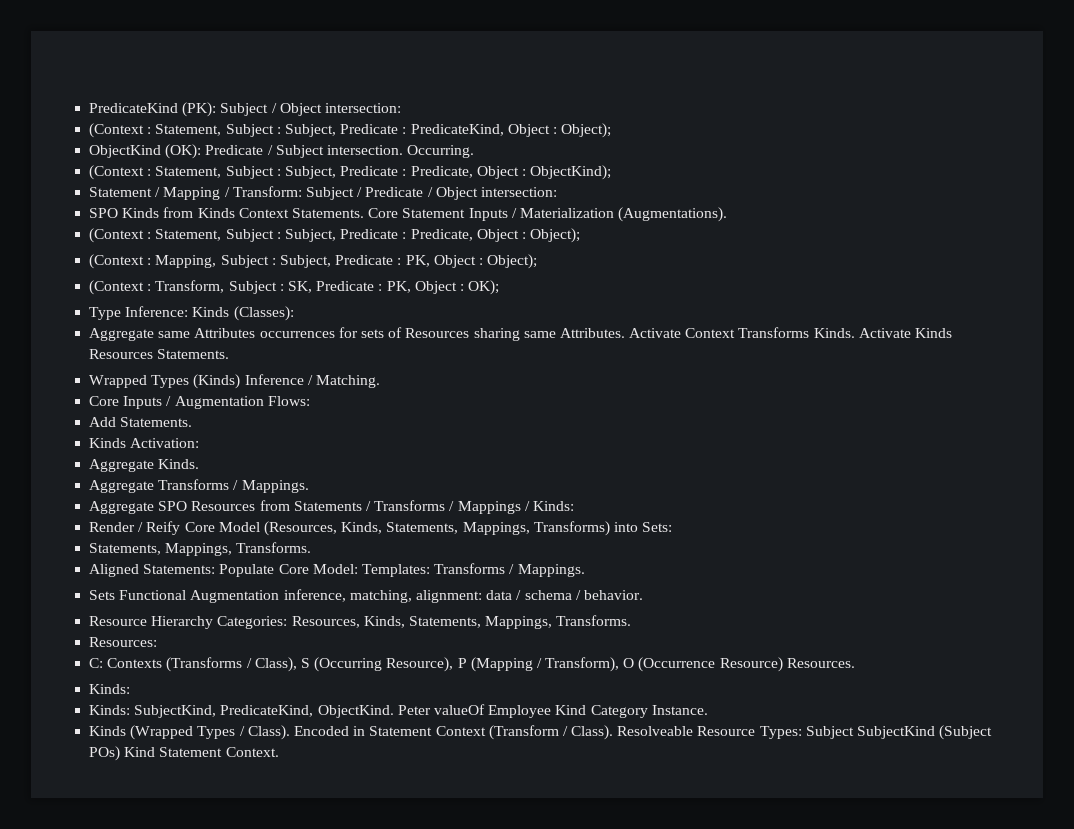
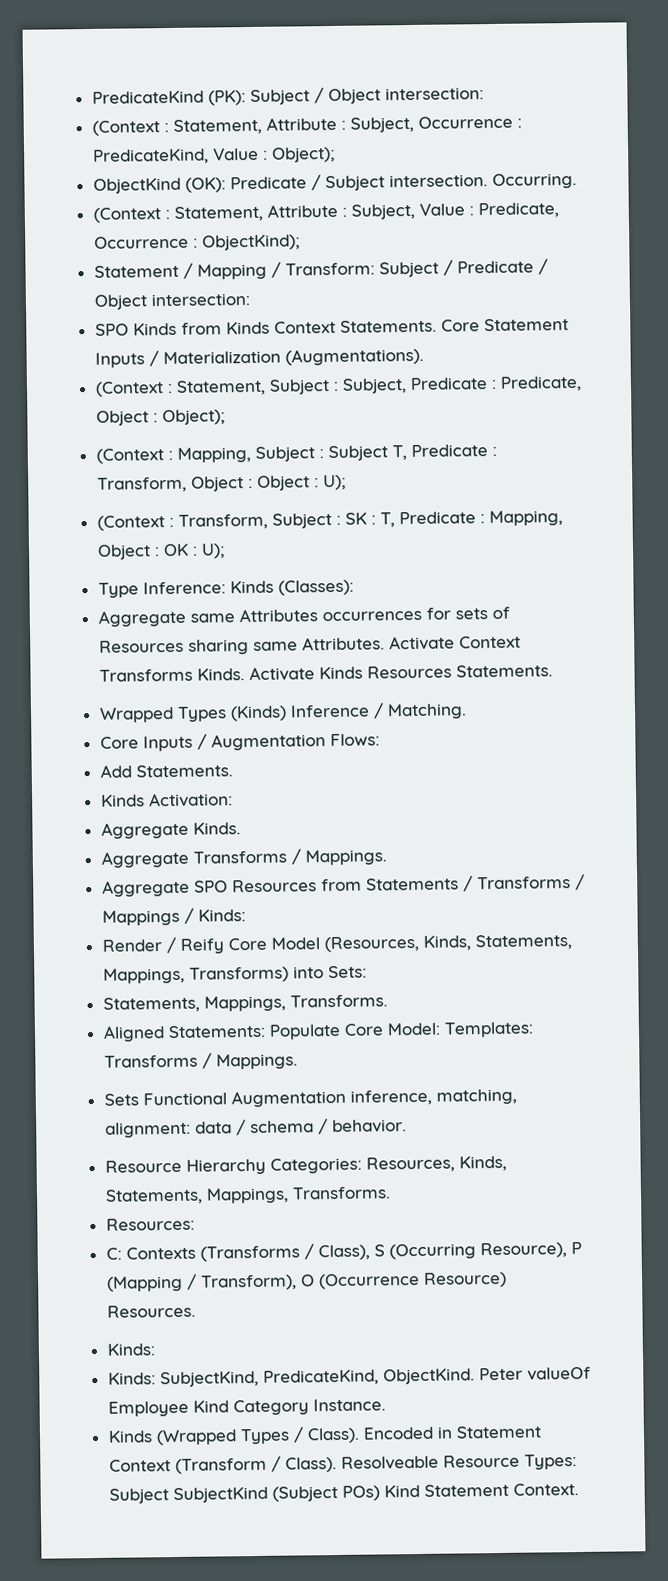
- (Context : Statement, Subject : Subject, Predicate : PredicateKind, Object : Object);
+ (Context : Statement, Attribute : Subject, Occurrence : PredicateKind, Value : Object);
- (Context : Statement, Subject : Subject, Predicate : Predicate, Object : ObjectKind);
+ (Context : Statement, Attribute : Subject, Value : Predicate, Occurrence : ObjectKind);
- (Context : Mapping, Subject : Subject, Predicate : PK, Object : Object);
+ (Context : Mapping, Subject : Subject T, Predicate : Transform, Object : Object : U);
- (Context : Transform, Subject : SK, Predicate : PK, Object : OK);
+ (Context : Transform, Subject : SK : T, Predicate : Mapping, Object : OK : U);

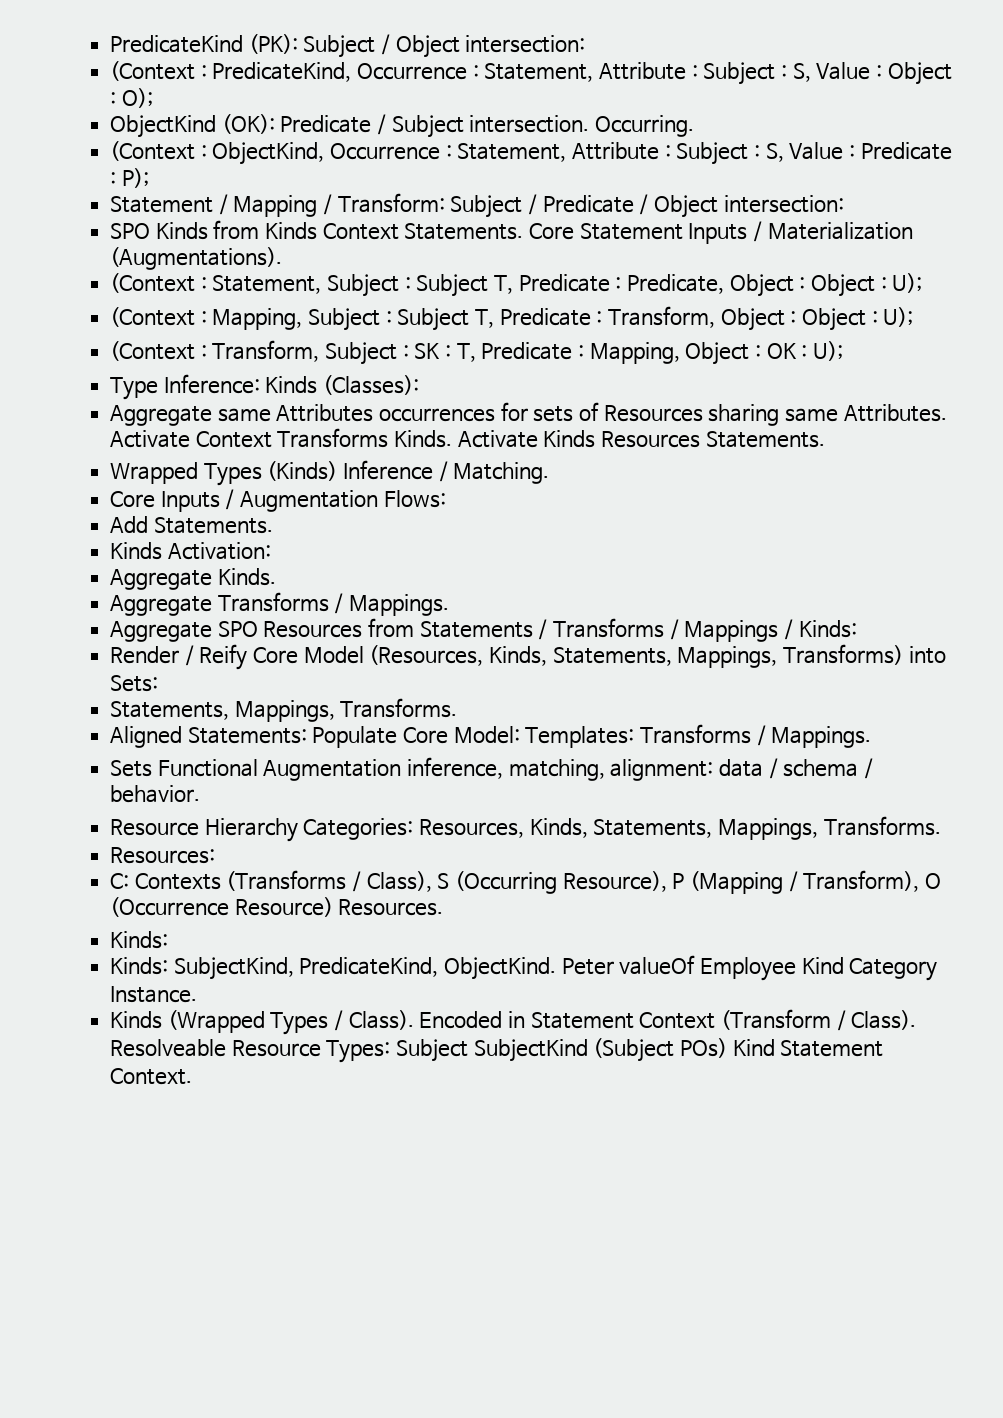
- (Context : Statement, Attribute : Subject, Occurrence : PredicateKind, Value : Object);
+ (Context : PredicateKind, Occurrence : Statement, Attribute : Subject : S, Value : Object : O);
- (Context : Statement, Attribute : Subject, Value : Predicate, Occurrence : ObjectKind);
+ (Context : ObjectKind, Occurrence : Statement, Attribute : Subject : S, Value : Predicate : P);
- (Context : Statement, Subject : Subject, Predicate : Predicate, Object : Object);
+ (Context : Statement, Subject : Subject T, Predicate : Predicate, Object : Object : U);

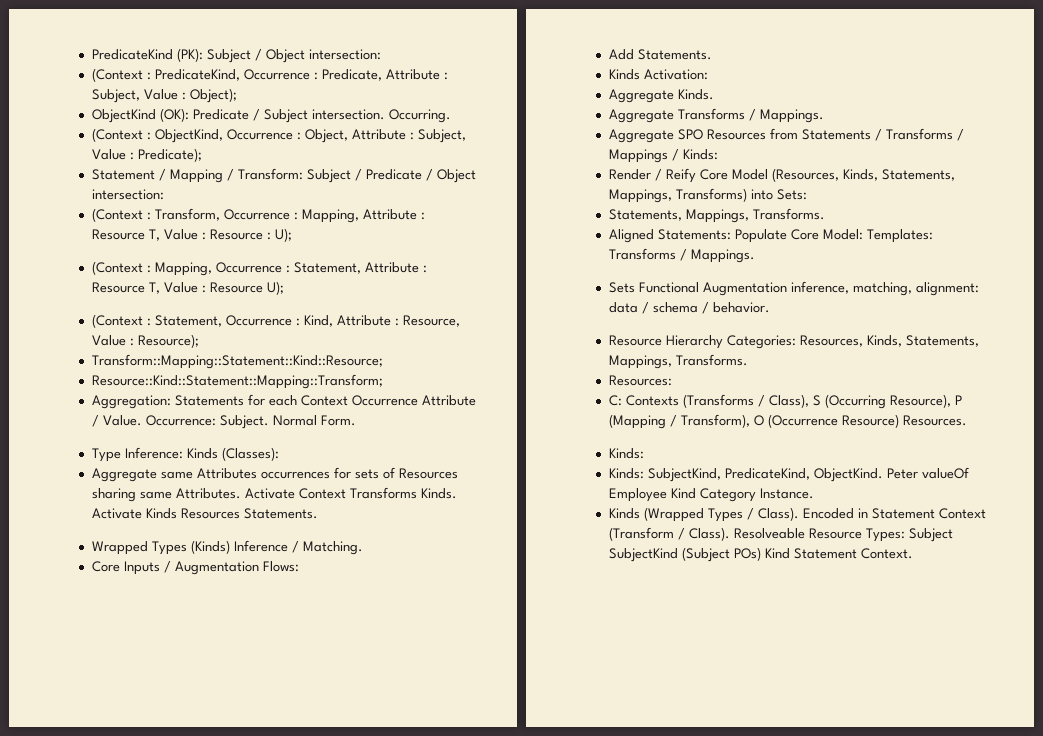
- (Context : PredicateKind, Occurrence : Statement, Attribute : Subject : S, Value : Object : O);
+ (Context : PredicateKind, Occurrence : Predicate, Attribute : Subject, Value : Object);
- (Context : ObjectKind, Occurrence : Statement, Attribute : Subject : S, Value : Predicate : P);
+ (Context : ObjectKind, Occurrence : Object, Attribute : Subject, Value : Predicate);
- SPO Kinds from Kinds Context Statements. Core Statement Inputs / Materialization (Augmentations).
- (Context : Statement, Subject : Subject T, Predicate : Predicate, Object : Object : U);
+ (Context : Transform, Occurrence : Mapping, Attribute : Resource T, Value : Resource : U);
- (Context : Mapping, Subject : Subject T, Predicate : Transform, Object : Object : U);
- (Context : Transform, Subject : SK : T, Predicate : Mapping, Object : OK : U);
+ (Context : Mapping, Occurrence : Statement, Attribute : Resource T, Value : Resource U);
+ (Context : Statement, Occurrence : Kind, Attribute : Resource, Value : Resource);
+ Transform::Mapping::Statement::Kind::Resource;
+ Resource::Kind::Statement::Mapping::Transform;
+ Aggregation: Statements for each Context Occurrence Attribute / Value. Occurrence: Subject. Normal Form.

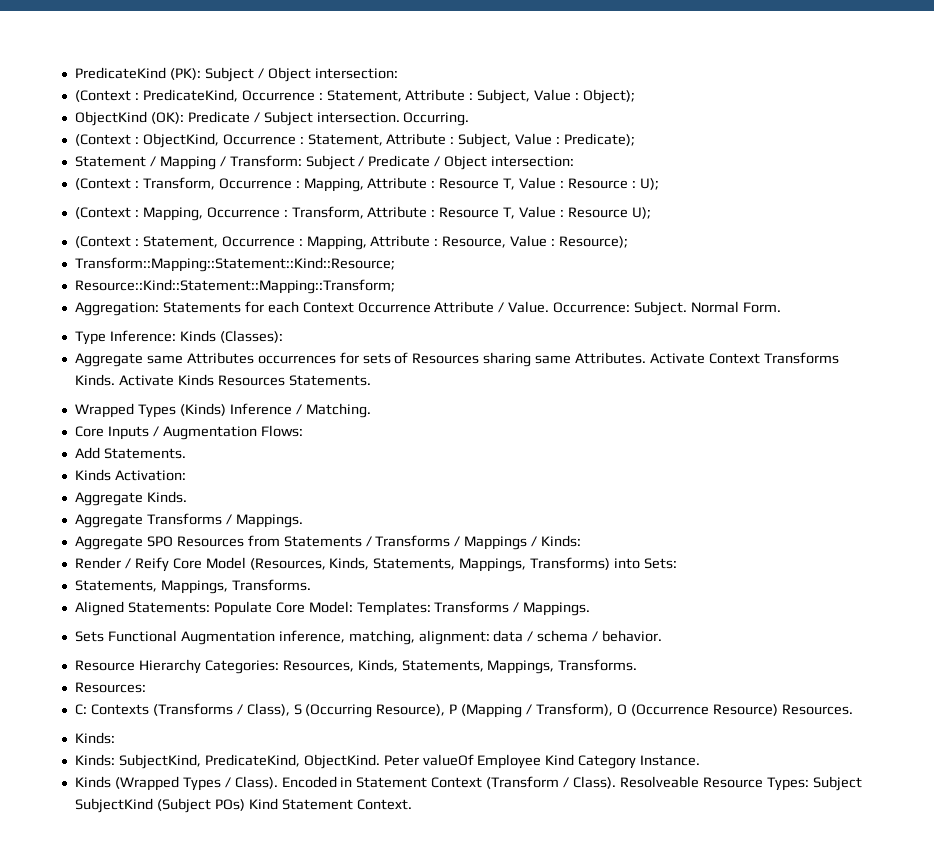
- (Context : PredicateKind, Occurrence : Predicate, Attribute : Subject, Value : Object);
+ (Context : PredicateKind, Occurrence : Statement, Attribute : Subject, Value : Object);
- (Context : ObjectKind, Occurrence : Object, Attribute : Subject, Value : Predicate);
+ (Context : ObjectKind, Occurrence : Statement, Attribute : Subject, Value : Predicate);
- (Context : Mapping, Occurrence : Statement, Attribute : Resource T, Value : Resource U);
+ (Context : Mapping, Occurrence : Transform, Attribute : Resource T, Value : Resource U);
- (Context : Statement, Occurrence : Kind, Attribute : Resource, Value : Resource);
+ (Context : Statement, Occurrence : Mapping, Attribute : Resource, Value : Resource);

